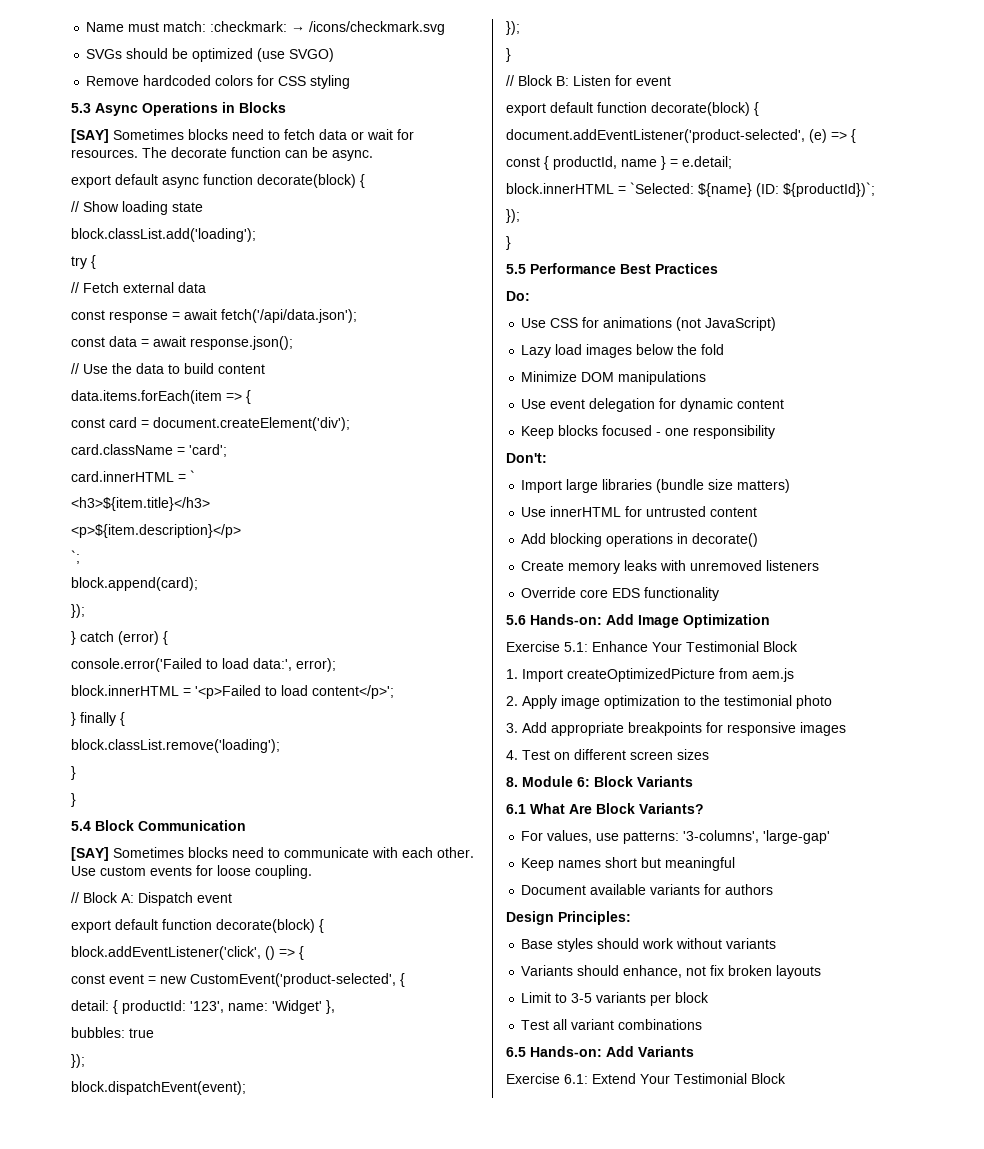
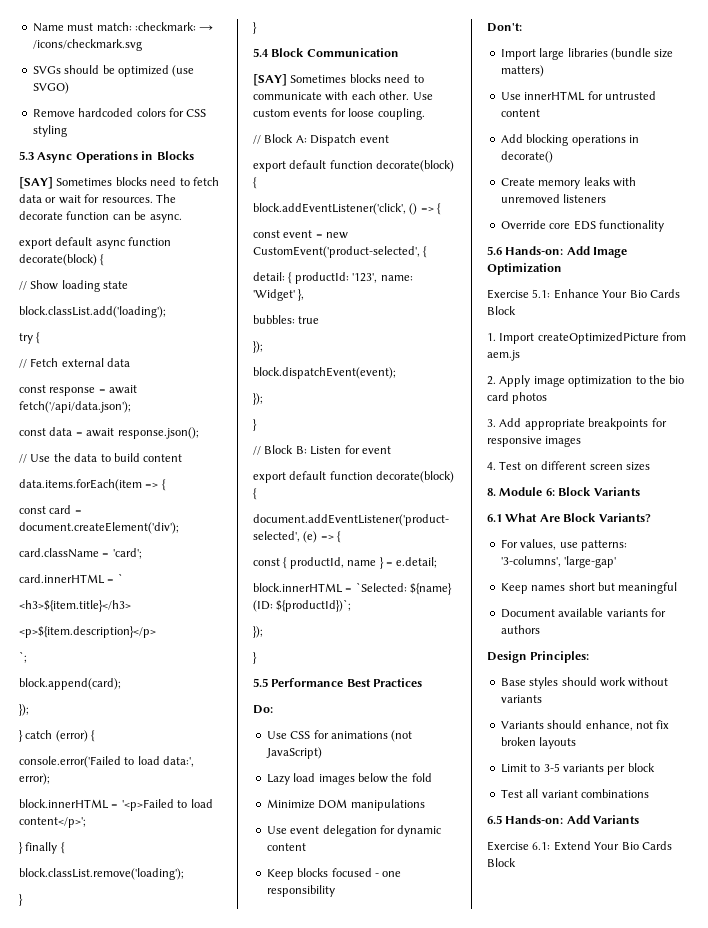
- Exercise 5.1: Enhance Your Testimonial Block
+ Exercise 5.1: Enhance Your Bio Cards Block
- 2. Apply image optimization to the testimonial photo
+ 2. Apply image optimization to the bio card photos
- Exercise 6.1: Extend Your Testimonial Block
+ Exercise 6.1: Extend Your Bio Cards Block

